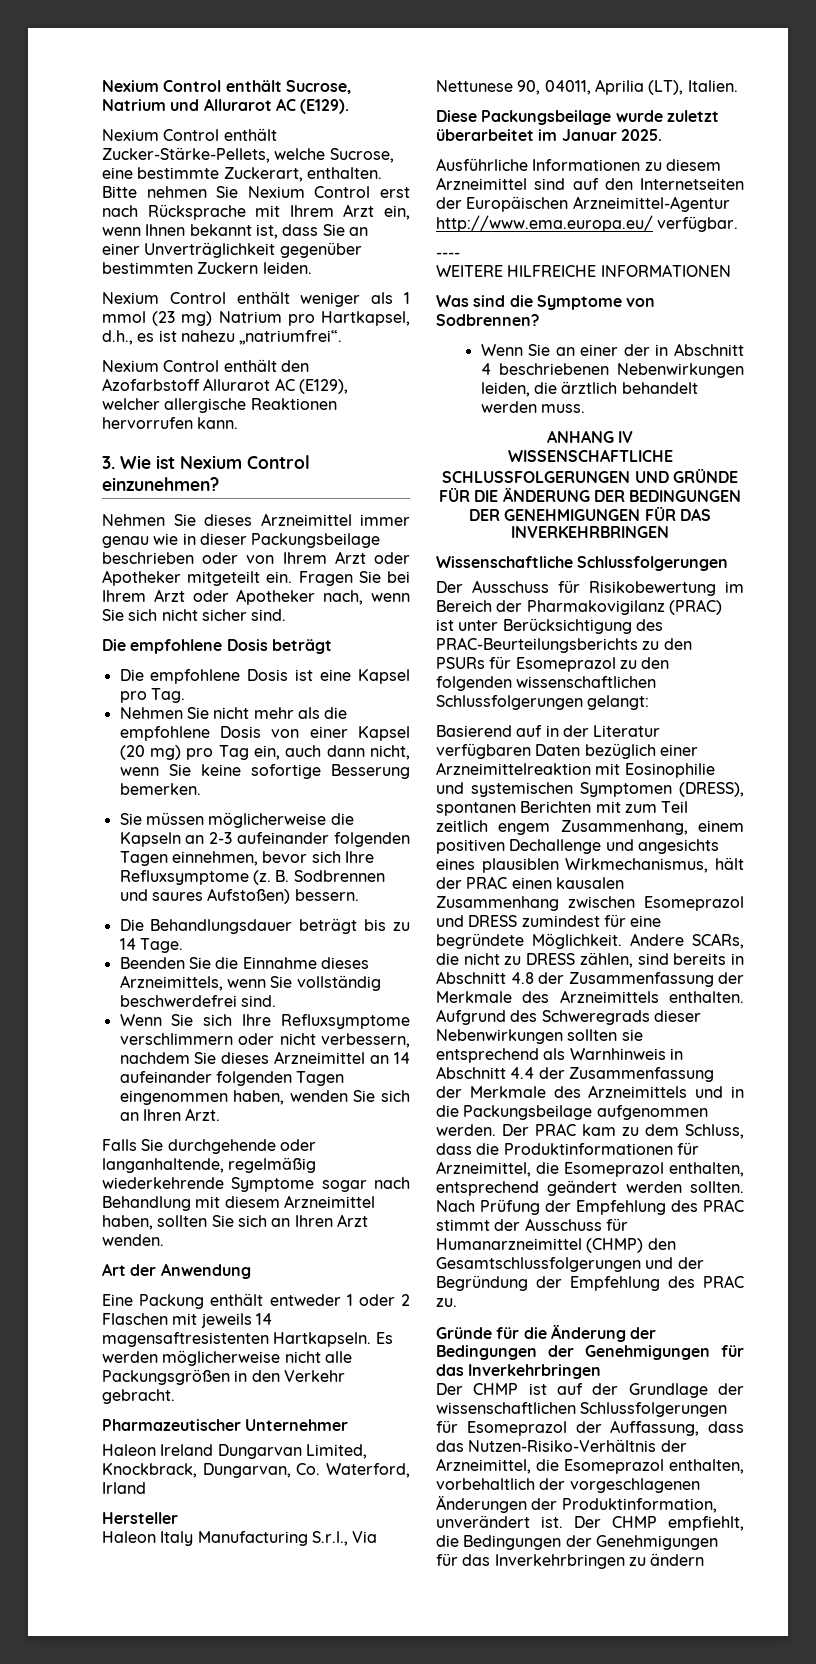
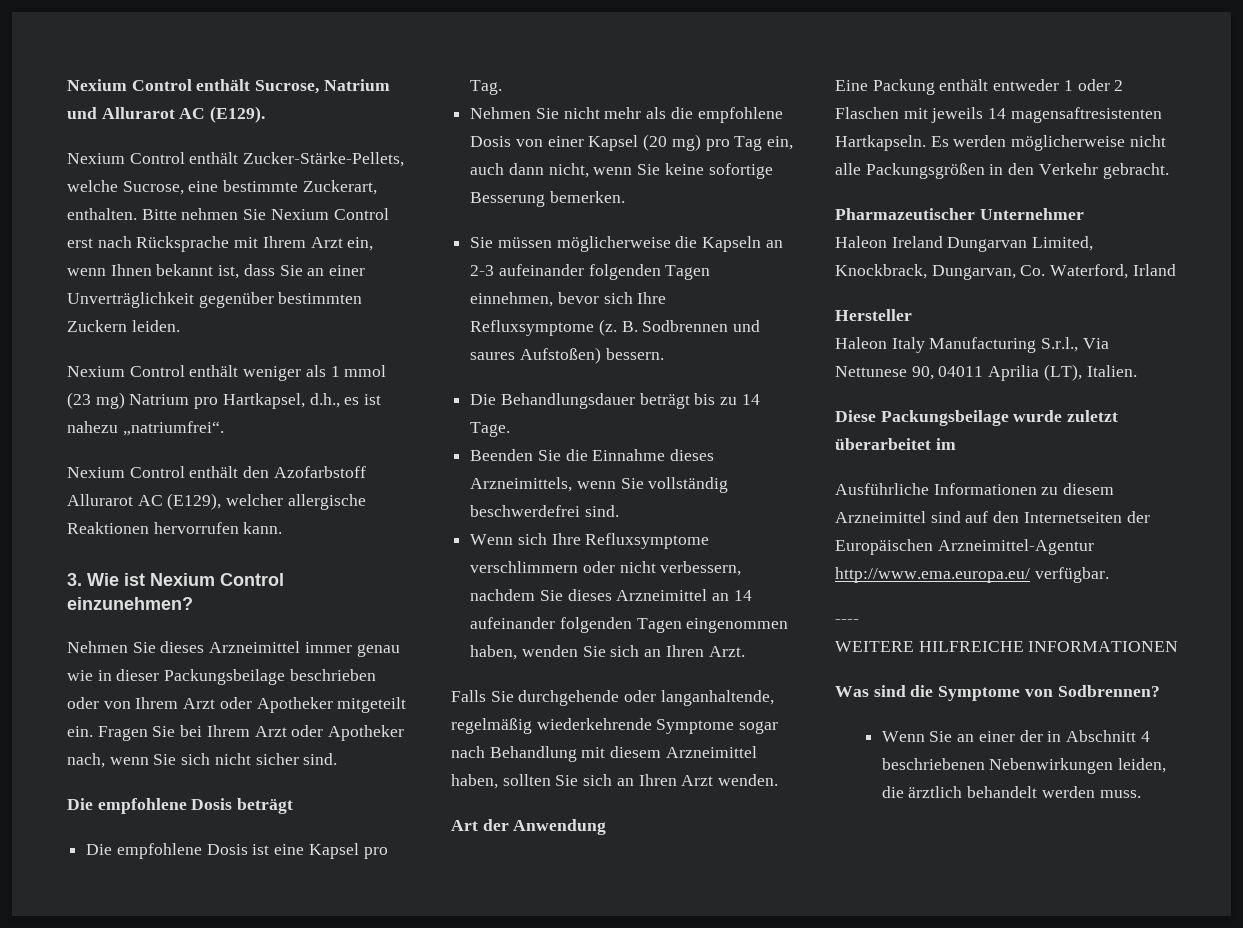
- Wenn Sie sich Ihre Refluxsymptome verschlimmern oder nicht verbessern, nachdem Sie dieses Arzneimittel an 14 aufeinander folgenden Tagen eingenommen haben, wenden Sie sich an Ihren Arzt.
+ Wenn sich Ihre Refluxsymptome verschlimmern oder nicht verbessern, nachdem Sie dieses Arzneimittel an 14 aufeinander folgenden Tagen eingenommen haben, wenden Sie sich an Ihren Arzt.
- Haleon Italy Manufacturing S.r.l., Via Nettunese 90, 04011, Aprilia (LT), Italien.
+ Haleon Italy Manufacturing S.r.l., Via Nettunese 90, 04011 Aprilia (LT), Italien.
- Diese Packungsbeilage wurde zuletzt überarbeitet im Januar 2025.
+ Diese Packungsbeilage wurde zuletzt überarbeitet im
- ANHANG IV
- WISSENSCHAFTLICHE SCHLUSSFOLGERUNGEN UND GRÜNDE FÜR DIE ÄNDERUNG DER BEDINGUNGEN DER GENEHMIGUNGEN FÜR DAS INVERKEHRBRINGEN
- Wissenschaftliche Schlussfolgerungen
- Der Ausschuss für Risikobewertung im Bereich der Pharmakovigilanz (PRAC) ist unter Berücksichtigung des PRAC-Beurteilungsberichts zu den PSURs für Esomeprazol zu den folgenden wissenschaftlichen Schlussfolgerungen gelangt:
- Basierend auf in der Literatur verfügbaren Daten bezüglich einer Arzneimittelreaktion mit Eosinophilie und systemischen Symptomen (DRESS), spontanen Berichten mit zum Teil zeitlich engem Zusammenhang, einem positiven Dechallenge und angesichts eines plausiblen Wirkmechanismus, hält der PRAC einen kausalen Zusammenhang zwischen Esomeprazol und DRESS zumindest für eine begründete Möglichkeit. Andere SCARs, die nicht zu DRESS zählen, sind bereits in Abschnitt 4.8 der Zusammenfassung der Merkmale des Arzneimittels enthalten. Aufgrund des Schweregrads dieser Nebenwirkungen sollten sie entsprechend als Warnhinweis in Abschnitt 4.4 der Zusammenfassung der Merkmale des Arzneimittels und in die Packungsbeilage aufgenommen werden. Der PRAC kam zu dem Schluss, dass die Produktinformationen für Arzneimittel, die Esomeprazol enthalten, entsprechend geändert werden sollten. Nach Prüfung der Empfehlung des PRAC stimmt der Ausschuss für Humanarzneimittel (CHMP) den Gesamtschlussfolgerungen und der Begründung der Empfehlung des PRAC zu.
- Gründe für die Änderung der Bedingungen der Genehmigungen für das Inverkehrbringen
- Der CHMP ist auf der Grundlage der wissenschaftlichen Schlussfolgerungen für Esomeprazol der Auffassung, dass das Nutzen-Risiko-Verhältnis der Arzneimittel, die Esomeprazol enthalten, vorbehaltlich der vorgeschlagenen Änderungen der Produktinformation, unverändert ist. Der CHMP empfiehlt, die Bedingungen der Genehmigungen für das Inverkehrbringen zu ändern

